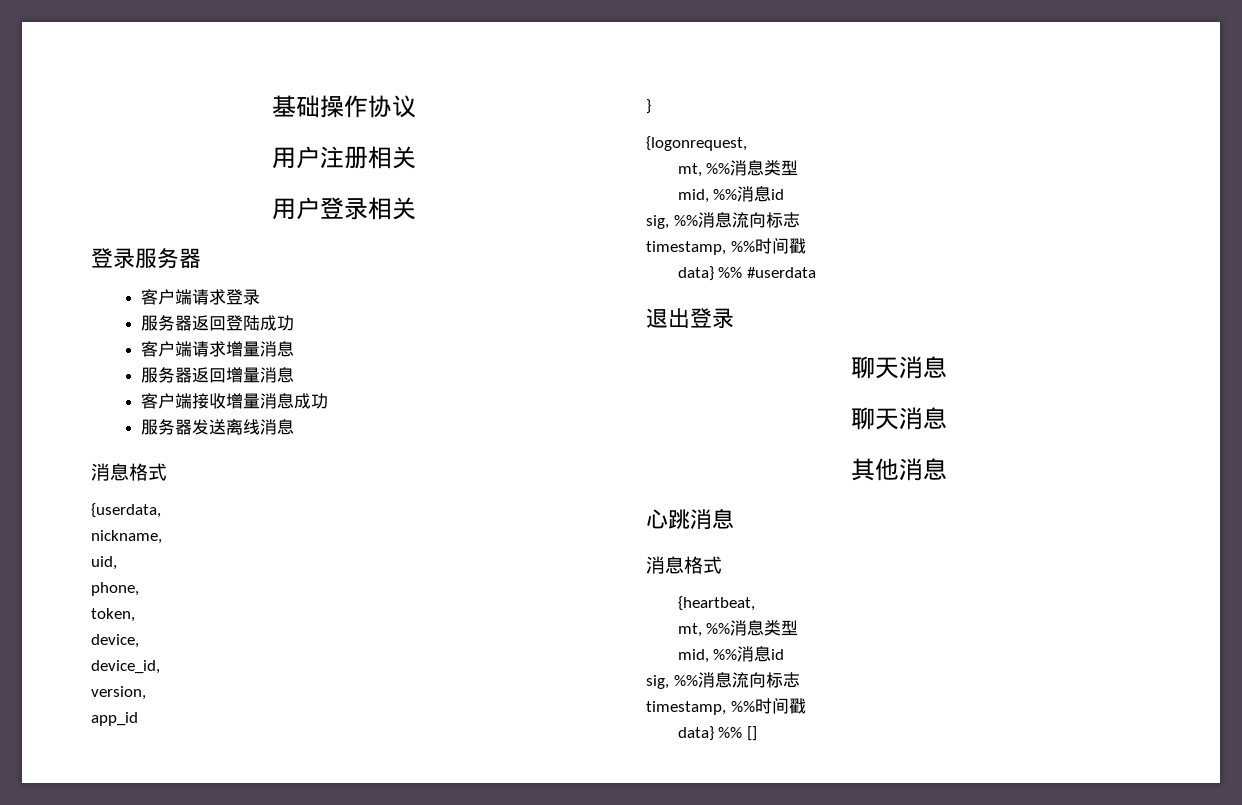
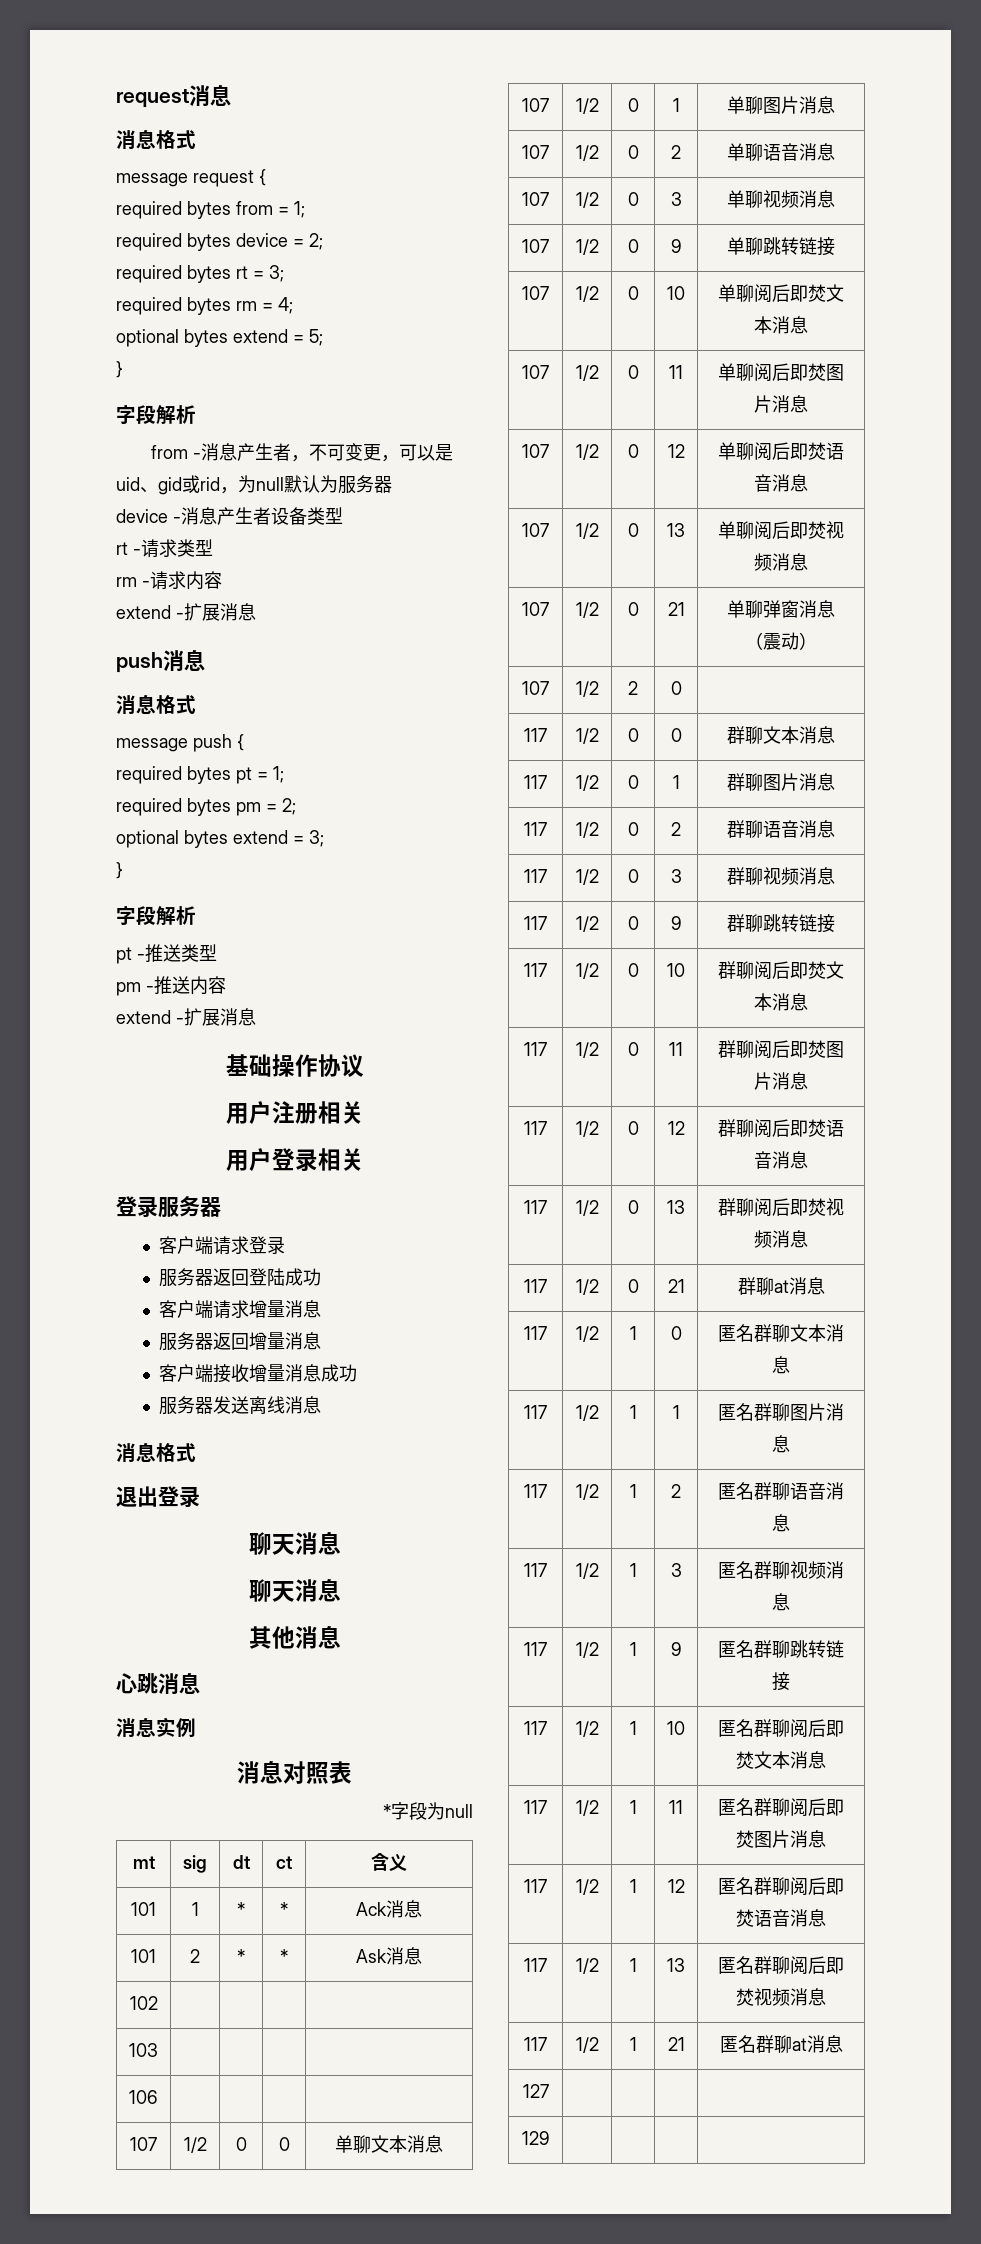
+ request消息
+ 消息格式
+ message request {
+ required bytes from = 1;
+ required bytes device = 2;
+ required bytes rt = 3;
+ required bytes rm = 4;
+ optional bytes extend = 5;
+ }
+ 字段解析
+ from -消息产生者，不可变更，可以是uid、gid或rid，为null默认为服务器
+ device -消息产生者设备类型
+ rt -请求类型
+ rm -请求内容
+ extend -扩展消息
+ push消息
+ 消息格式
+ message push {
+ required bytes pt = 1;
+ required bytes pm = 2;
+ optional bytes extend = 3;
+ }
+ 字段解析
+ pt -推送类型
+ pm -推送内容
+ extend -扩展消息
- {userdata,
- nickname,
- uid,
- phone,
- token,
- device,
- device_id,
- version,
- app_id
- }
- {logonrequest,
- mt, %%消息类型
- mid, %%消息id
- sig, %%消息流向标志
- timestamp, %%时间戳
- data} %% #userdata
  心跳消息
- 消息格式
- {heartbeat,
- mt, %%消息类型
- mid, %%消息id
- sig, %%消息流向标志
- timestamp, %%时间戳
- data} %% []
+ 消息实例
+ 消息对照表
+ *字段为null
+ mt | sig | dt | ct | 含义
+ 101 | 1 | * | * | Ack消息
+ 101 | 2 | * | * | Ask消息
+ 102 | | | |
+ 103 | | | |
+ 106 | | | |
+ 107 | 1/2 | 0 | 0 | 单聊文本消息
+ 107 | 1/2 | 0 | 1 | 单聊图片消息
+ 107 | 1/2 | 0 | 2 | 单聊语音消息
+ 107 | 1/2 | 0 | 3 | 单聊视频消息
+ 107 | 1/2 | 0 | 9 | 单聊跳转链接
+ 107 | 1/2 | 0 | 10 | 单聊阅后即焚文本消息
+ 107 | 1/2 | 0 | 11 | 单聊阅后即焚图片消息
+ 107 | 1/2 | 0 | 12 | 单聊阅后即焚语音消息
+ 107 | 1/2 | 0 | 13 | 单聊阅后即焚视频消息
+ 107 | 1/2 | 0 | 21 | 单聊弹窗消息（震动）
+ 107 | 1/2 | 2 | 0 |
+ 117 | 1/2 | 0 | 0 | 群聊文本消息
+ 117 | 1/2 | 0 | 1 | 群聊图片消息
+ 117 | 1/2 | 0 | 2 | 群聊语音消息
+ 117 | 1/2 | 0 | 3 | 群聊视频消息
+ 117 | 1/2 | 0 | 9 | 群聊跳转链接
+ 117 | 1/2 | 0 | 10 | 群聊阅后即焚文本消息
+ 117 | 1/2 | 0 | 11 | 群聊阅后即焚图片消息
+ 117 | 1/2 | 0 | 12 | 群聊阅后即焚语音消息
+ 117 | 1/2 | 0 | 13 | 群聊阅后即焚视频消息
+ 117 | 1/2 | 0 | 21 | 群聊at消息
+ 117 | 1/2 | 1 | 0 | 匿名群聊文本消息
+ 117 | 1/2 | 1 | 1 | 匿名群聊图片消息
+ 117 | 1/2 | 1 | 2 | 匿名群聊语音消息
+ 117 | 1/2 | 1 | 3 | 匿名群聊视频消息
+ 117 | 1/2 | 1 | 9 | 匿名群聊跳转链接
+ 117 | 1/2 | 1 | 10 | 匿名群聊阅后即焚文本消息
+ 117 | 1/2 | 1 | 11 | 匿名群聊阅后即焚图片消息
+ 117 | 1/2 | 1 | 12 | 匿名群聊阅后即焚语音消息
+ 117 | 1/2 | 1 | 13 | 匿名群聊阅后即焚视频消息
+ 117 | 1/2 | 1 | 21 | 匿名群聊at消息
+ 127 | | | |
+ 129 | | | |

